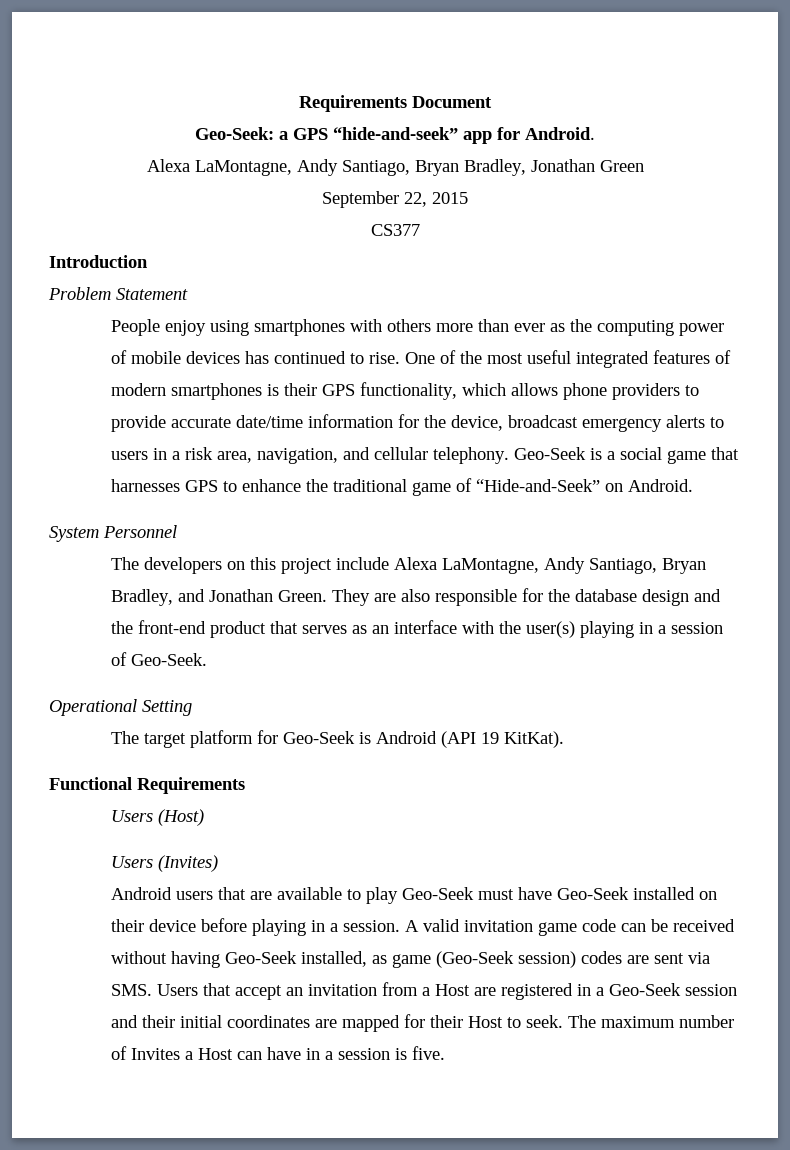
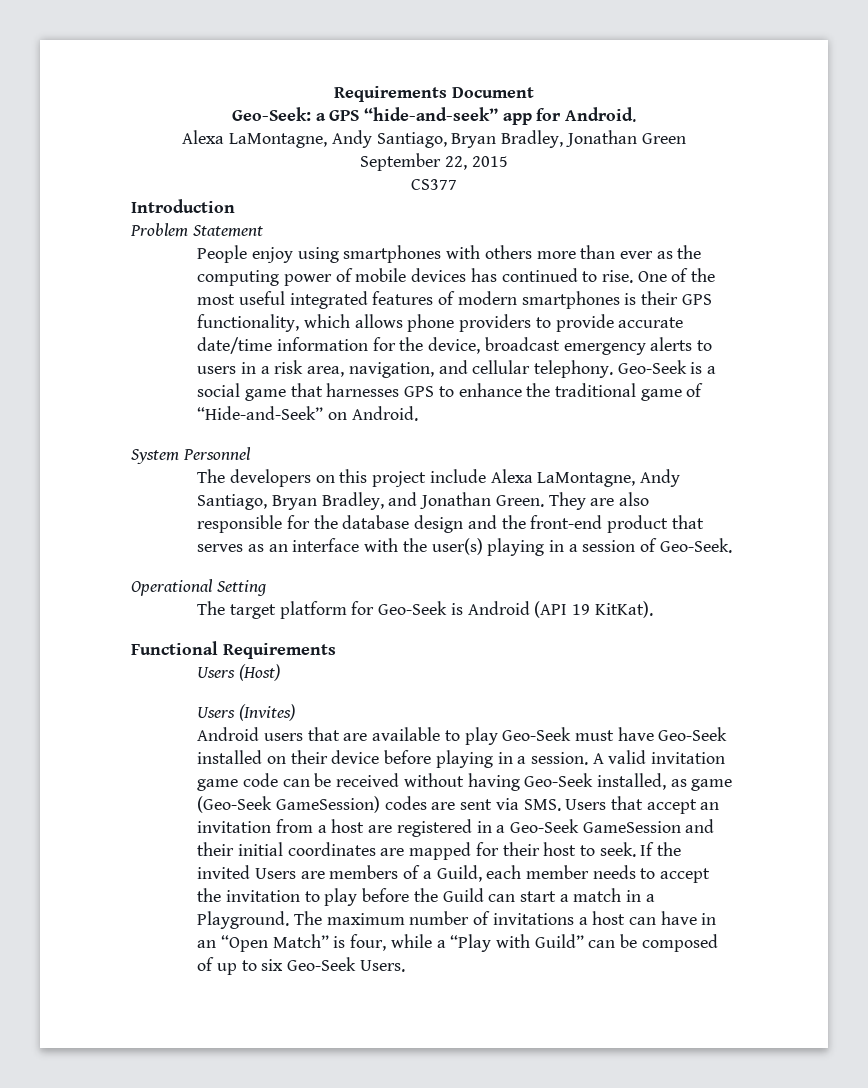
- A valid invitation game code can be received without having Geo-Seek installed, as game (Geo-Seek session) codes are sent via SMS. Users that accept an invitation from a Host are registered in a Geo-Seek session and their initial coordinates are mapped for their Host to seek.
+ A valid invitation game code can be received without having Geo-Seek installed, as game (Geo-Seek GameSession) codes are sent via SMS. Users that accept an invitation from a host are registered in a Geo-Seek GameSession and their initial coordinates are mapped for their host to seek.
- The maximum number of Invites a Host can have in a session is five.
+ If the invited Users are members of a Guild, each member needs to accept the invitation to play before the Guild can start a match in a Playground. The maximum number of invitations a host can have in an “Open Match” is four, while a “Play with Guild” can be composed of up to six Geo-Seek Users.

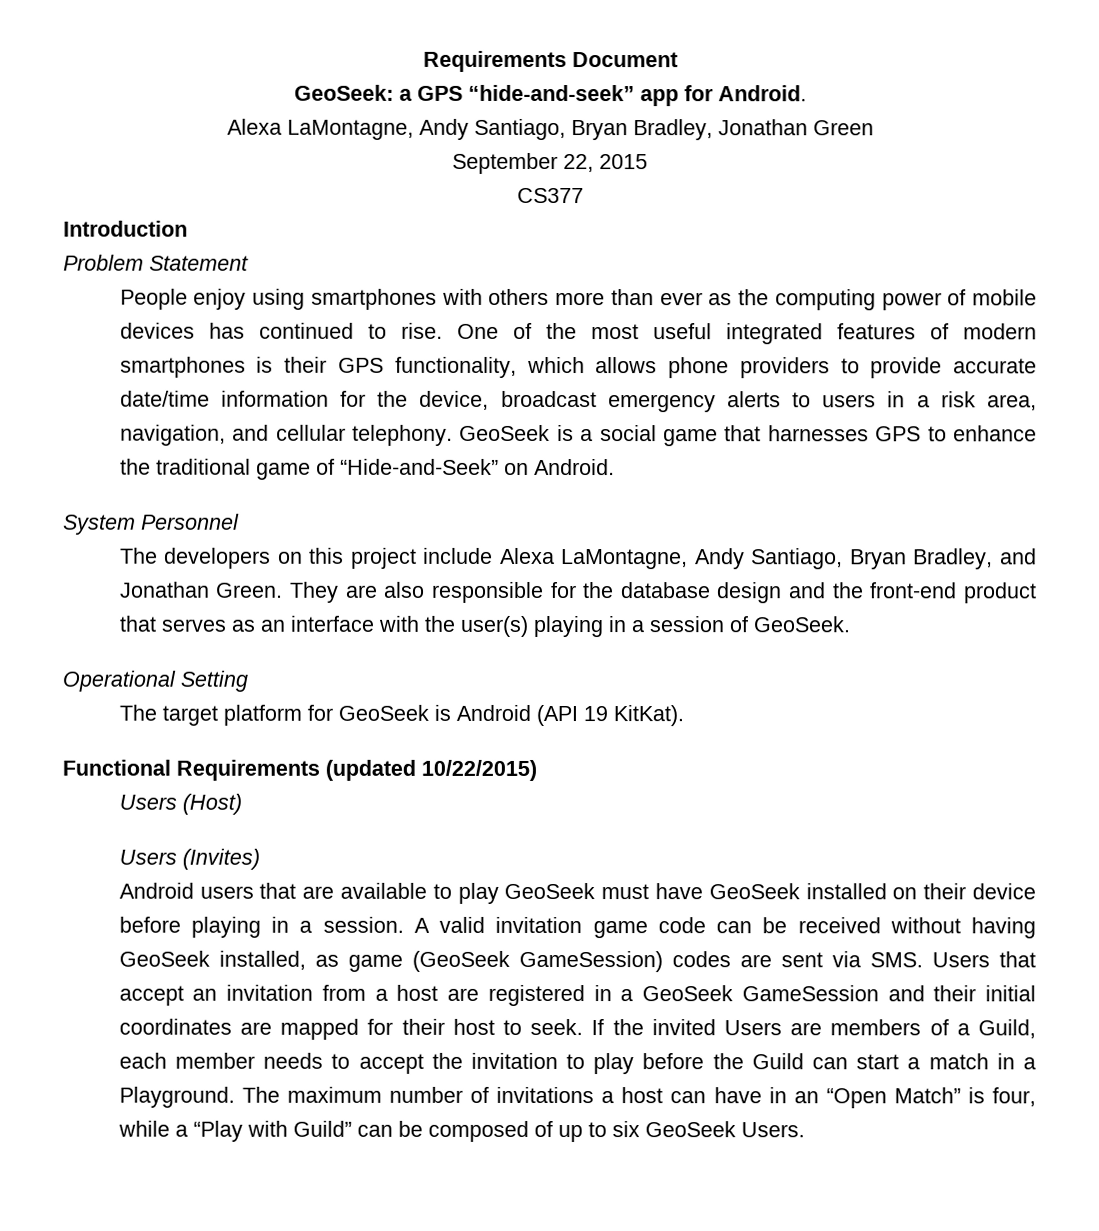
- Geo-Seek: a GPS “hide-and-seek” app for Android.
+ GeoSeek: a GPS “hide-and-seek” app for Android.
- Geo-Seek is a social game that harnesses GPS to enhance the traditional game of “Hide-and-Seek” on Android.
+ GeoSeek is a social game that harnesses GPS to enhance the traditional game of “Hide-and-Seek” on Android.
- They are also responsible for the database design and the front-end product that serves as an interface with the user(s) playing in a session of Geo-Seek.
+ They are also responsible for the database design and the front-end product that serves as an interface with the user(s) playing in a session of GeoSeek.
- The target platform for Geo-Seek is Android (API 19 KitKat).
+ The target platform for GeoSeek is Android (API 19 KitKat).
- Functional Requirements
+ Functional Requirements (updated 10/22/2015)
- Android users that are available to play Geo-Seek must have Geo-Seek installed on their device before playing in a session.
+ Android users that are available to play GeoSeek must have GeoSeek installed on their device before playing in a session.
- A valid invitation game code can be received without having Geo-Seek installed, as game (Geo-Seek GameSession) codes are sent via SMS. Users that accept an invitation from a host are registered in a Geo-Seek GameSession and their initial coordinates are mapped for their host to seek.
+ A valid invitation game code can be received without having GeoSeek installed, as game (GeoSeek GameSession) codes are sent via SMS. Users that accept an invitation from a host are registered in a GeoSeek GameSession and their initial coordinates are mapped for their host to seek.
- The maximum number of invitations a host can have in an “Open Match” is four, while a “Play with Guild” can be composed of up to six Geo-Seek Users.
+ The maximum number of invitations a host can have in an “Open Match” is four, while a “Play with Guild” can be composed of up to six GeoSeek Users.

